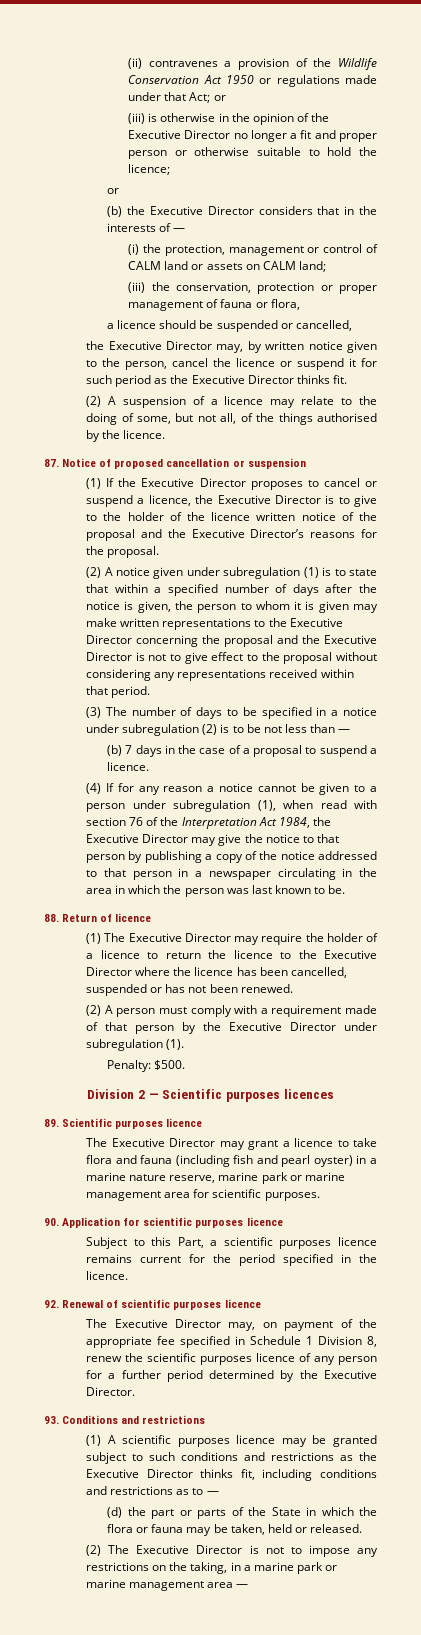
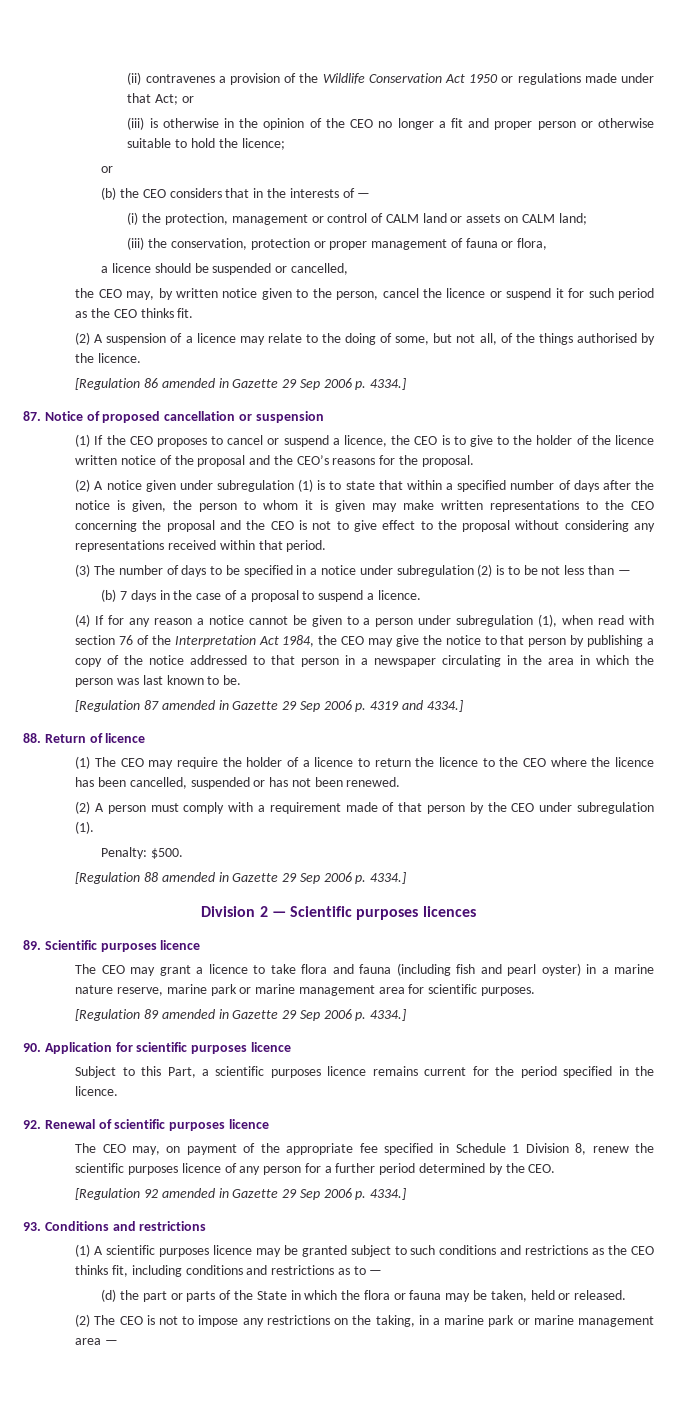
- (iii) is otherwise in the opinion of the Executive Director no longer a fit and proper person or otherwise suitable to hold the licence;
+ (iii) is otherwise in the opinion of the CEO no longer a fit and proper person or otherwise suitable to hold the licence;
- (b) the Executive Director considers that in the interests of —
+ (b) the CEO considers that in the interests of —
- the Executive Director may, by written notice given to the person, cancel the licence or suspend it for such period as the Executive Director thinks fit.
+ the CEO may, by written notice given to the person, cancel the licence or suspend it for such period as the CEO thinks fit.
+ [Regulation 86 amended in Gazette 29 Sep 2006 p. 4334.]
- (1) If the Executive Director proposes to cancel or suspend a licence, the Executive Director is to give to the holder of the licence written notice of the proposal and the Executive Director’s reasons for the proposal.
+ (1) If the CEO proposes to cancel or suspend a licence, the CEO is to give to the holder of the licence written notice of the proposal and the CEO’s reasons for the proposal.
- (2) A notice given under subregulation (1) is to state that within a specified number of days after the notice is given, the person to whom it is given may make written representations to the Executive Director concerning the proposal and the Executive Director is not to give effect to the proposal without considering any representations received within that period.
+ (2) A notice given under subregulation (1) is to state that within a specified number of days after the notice is given, the person to whom it is given may make written representations to the CEO concerning the proposal and the CEO is not to give effect to the proposal without considering any representations received within that period.
- (4) If for any reason a notice cannot be given to a person under subregulation (1), when read with section 76 of the Interpretation Act 1984, the Executive Director may give the notice to that person by publishing a copy of the notice addressed to that person in a newspaper circulating in the area in which the person was last known to be.
+ (4) If for any reason a notice cannot be given to a person under subregulation (1), when read with section 76 of the Interpretation Act 1984, the CEO may give the notice to that person by publishing a copy of the notice addressed to that person in a newspaper circulating in the area in which the person was last known to be.
+ [Regulation 87 amended in Gazette 29 Sep 2006 p. 4319 and 4334.]
- (1) The Executive Director may require the holder of a licence to return the licence to the Executive Director where the licence has been cancelled, suspended or has not been renewed.
+ (1) The CEO may require the holder of a licence to return the licence to the CEO where the licence has been cancelled, suspended or has not been renewed.
- (2) A person must comply with a requirement made of that person by the Executive Director under subregulation (1).
+ (2) A person must comply with a requirement made of that person by the CEO under subregulation (1).
+ [Regulation 88 amended in Gazette 29 Sep 2006 p. 4334.]
- The Executive Director may grant a licence to take flora and fauna (including fish and pearl oyster) in a marine nature reserve, marine park or marine management area for scientific purposes.
+ The CEO may grant a licence to take flora and fauna (including fish and pearl oyster) in a marine nature reserve, marine park or marine management area for scientific purposes.
+ [Regulation 89 amended in Gazette 29 Sep 2006 p. 4334.]
- The Executive Director may, on payment of the appropriate fee specified in Schedule 1 Division 8, renew the scientific purposes licence of any person for a further period determined by the Executive Director.
+ The CEO may, on payment of the appropriate fee specified in Schedule 1 Division 8, renew the scientific purposes licence of any person for a further period determined by the CEO.
+ [Regulation 92 amended in Gazette 29 Sep 2006 p. 4334.]
- (1) A scientific purposes licence may be granted subject to such conditions and restrictions as the Executive Director thinks fit, including conditions and restrictions as to —
+ (1) A scientific purposes licence may be granted subject to such conditions and restrictions as the CEO thinks fit, including conditions and restrictions as to —
- (2) The Executive Director is not to impose any restrictions on the taking, in a marine park or marine management area —
+ (2) The CEO is not to impose any restrictions on the taking, in a marine park or marine management area —

